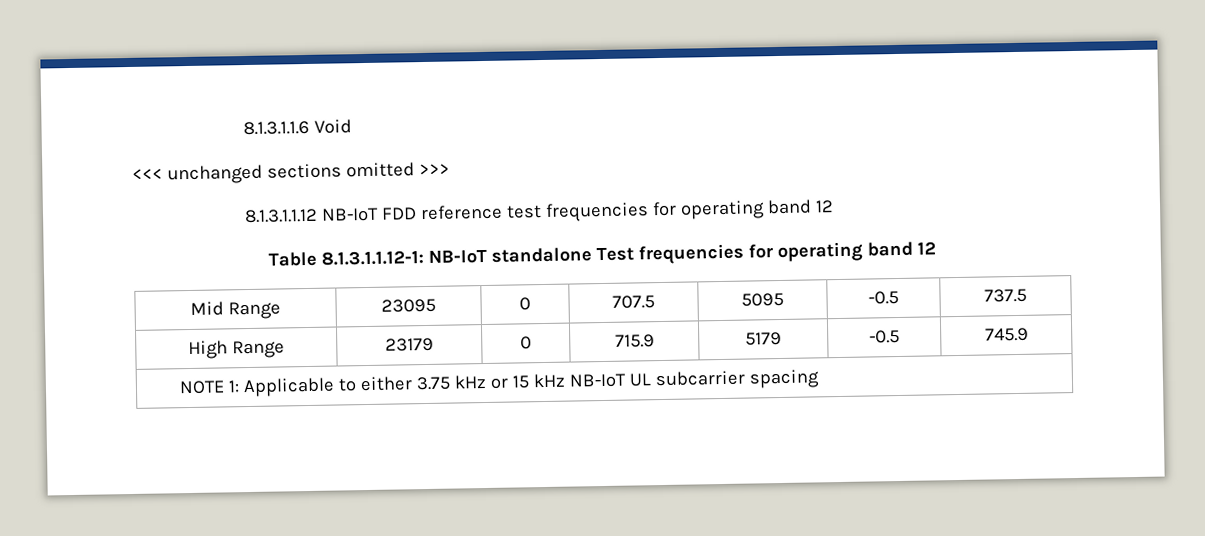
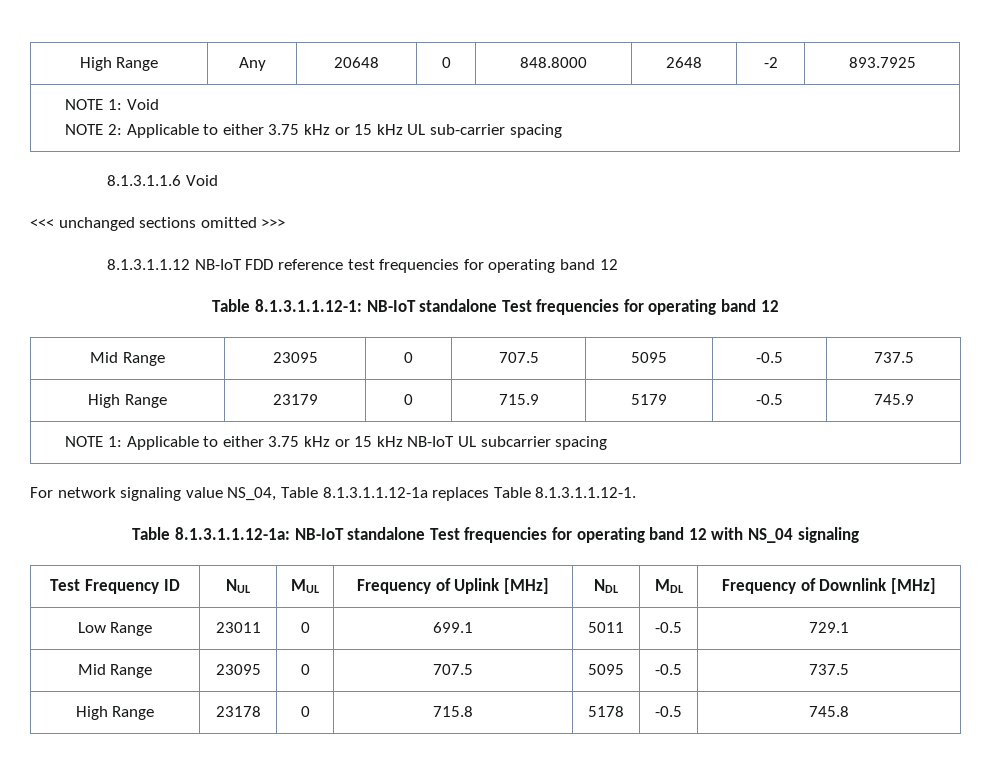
+ High Range | Any | 20648 | 0 | 848.8000 | 2648 | -2 | 893.7925
+ NOTE 1: Void
+ NOTE 2: Applicable to either 3.75 kHz or 15 kHz UL sub-carrier spacing
+ For network signaling value NS_04, Table 8.1.3.1.1.12-1a replaces Table 8.1.3.1.1.12-1.
+ Table 8.1.3.1.1.12-1a: NB-IoT standalone Test frequencies for operating band 12 with NS_04 signaling
+ Test Frequency ID | NUL | MUL | Frequency of Uplink [MHz] | NDL | MDL | Frequency of Downlink [MHz]
+ Low Range | 23011 | 0 | 699.1 | 5011 | -0.5 | 729.1
+ Mid Range | 23095 | 0 | 707.5 | 5095 | -0.5 | 737.5
+ High Range | 23178 | 0 | 715.8 | 5178 | -0.5 | 745.8

